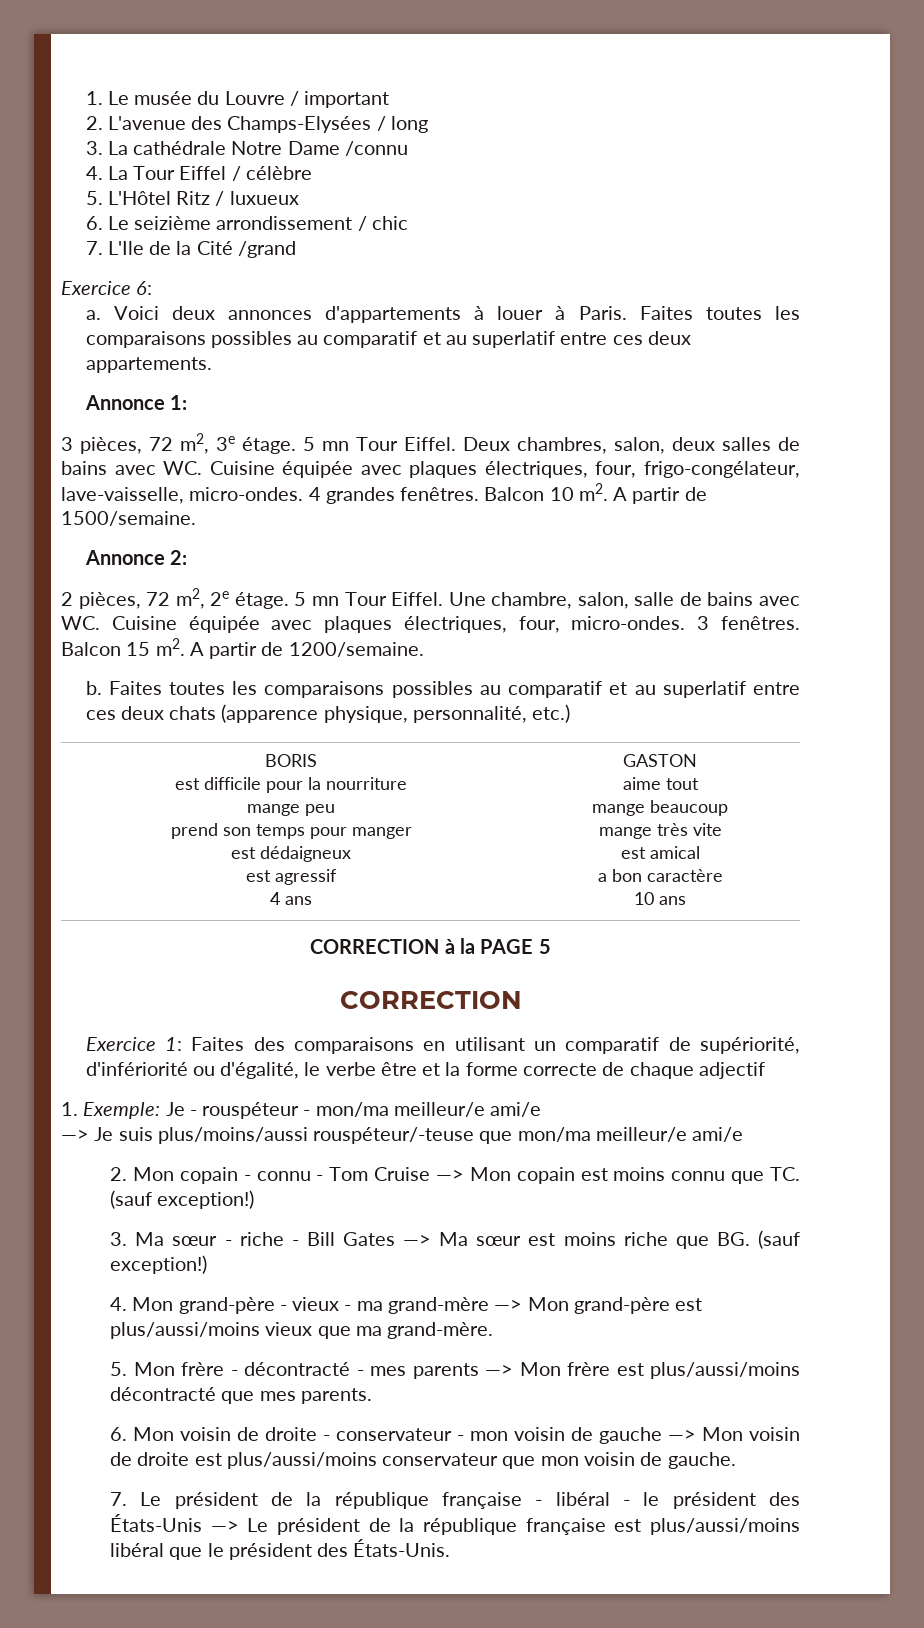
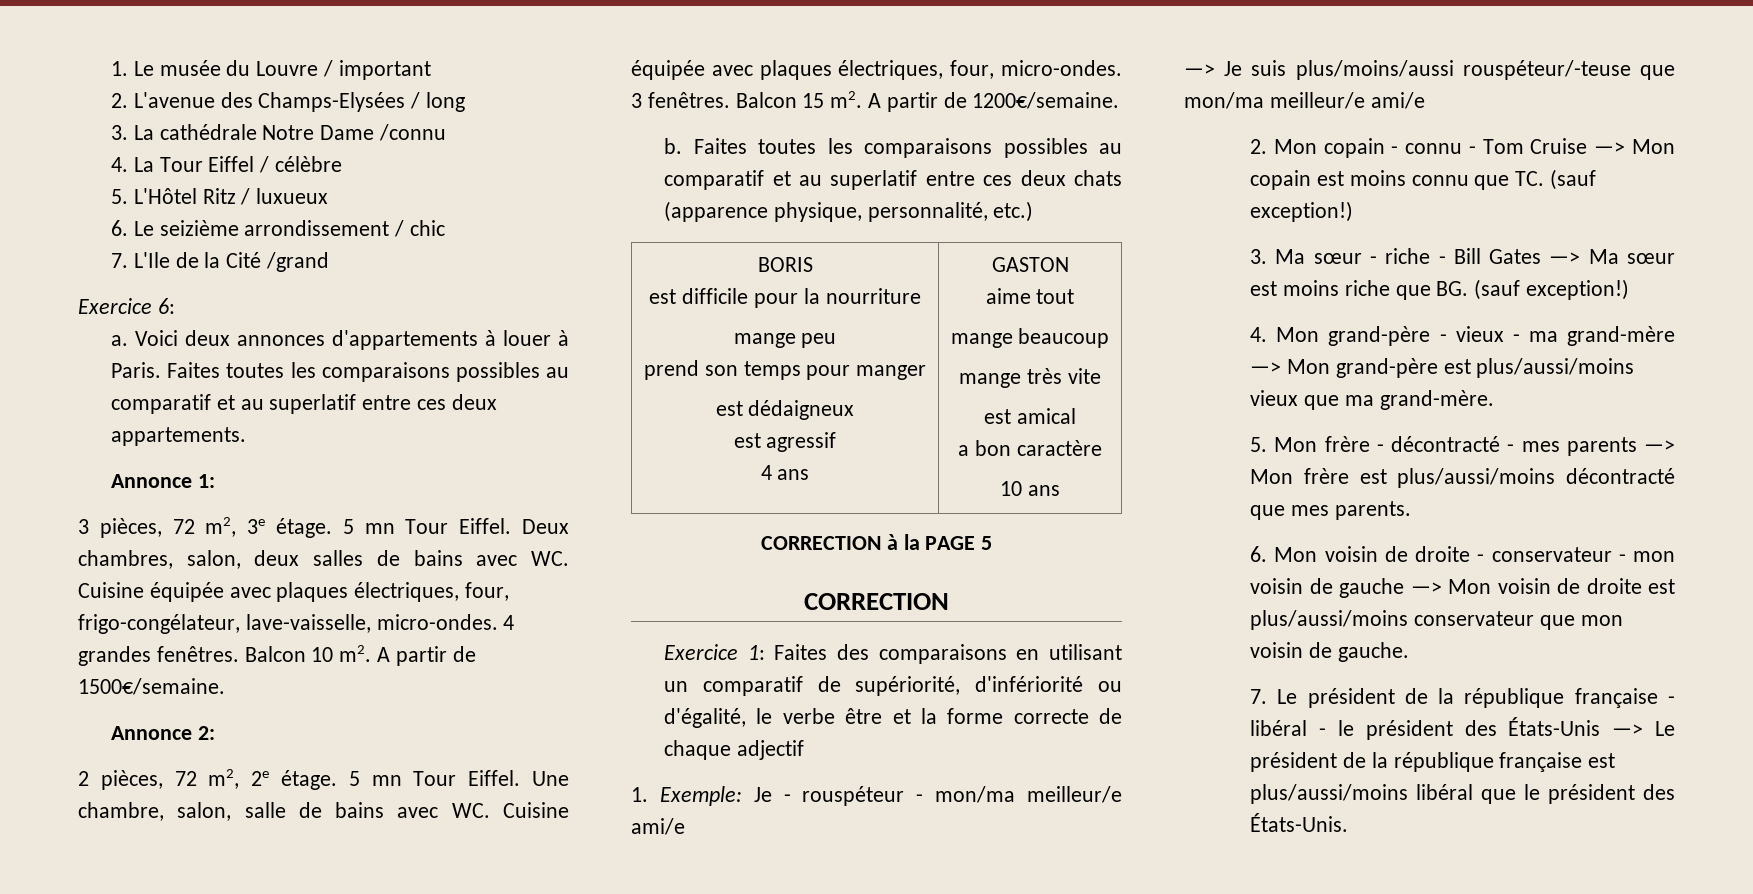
- A partir de 1500/semaine.
+ A partir de 1500€/semaine.
- A partir de 1200/semaine.
+ A partir de 1200€/semaine.

